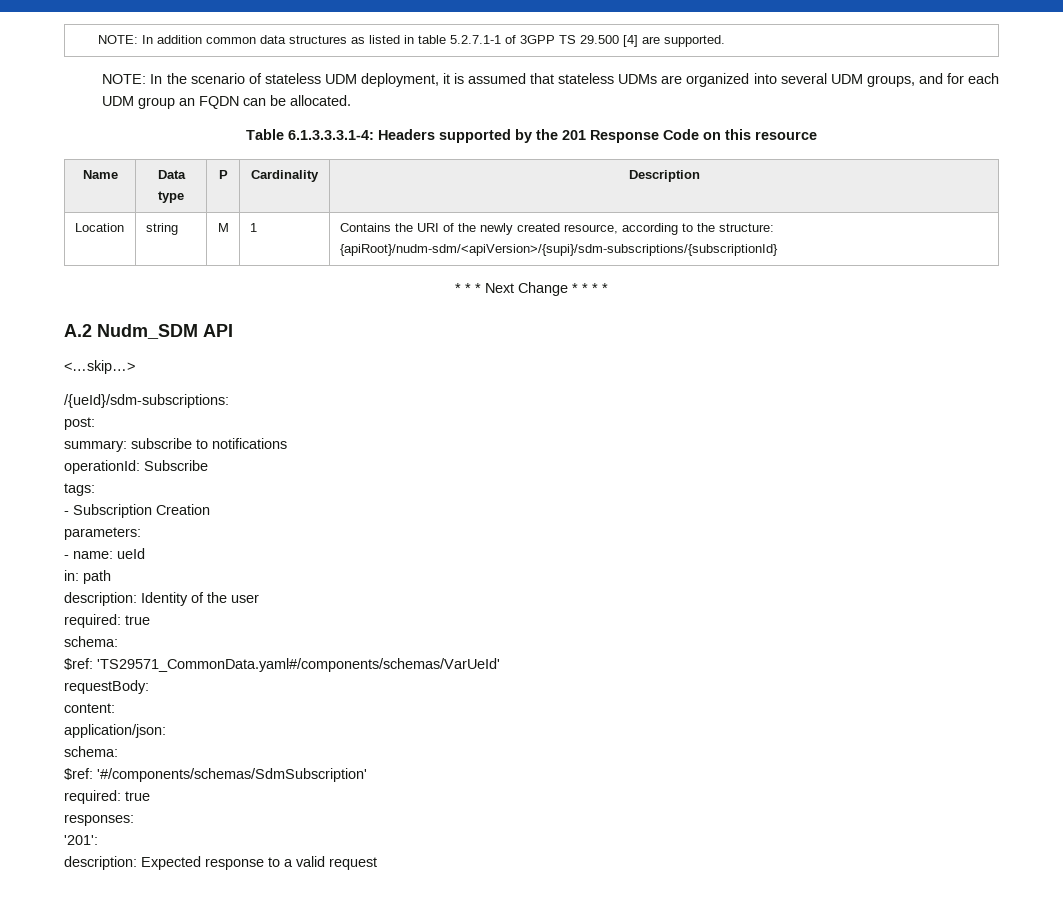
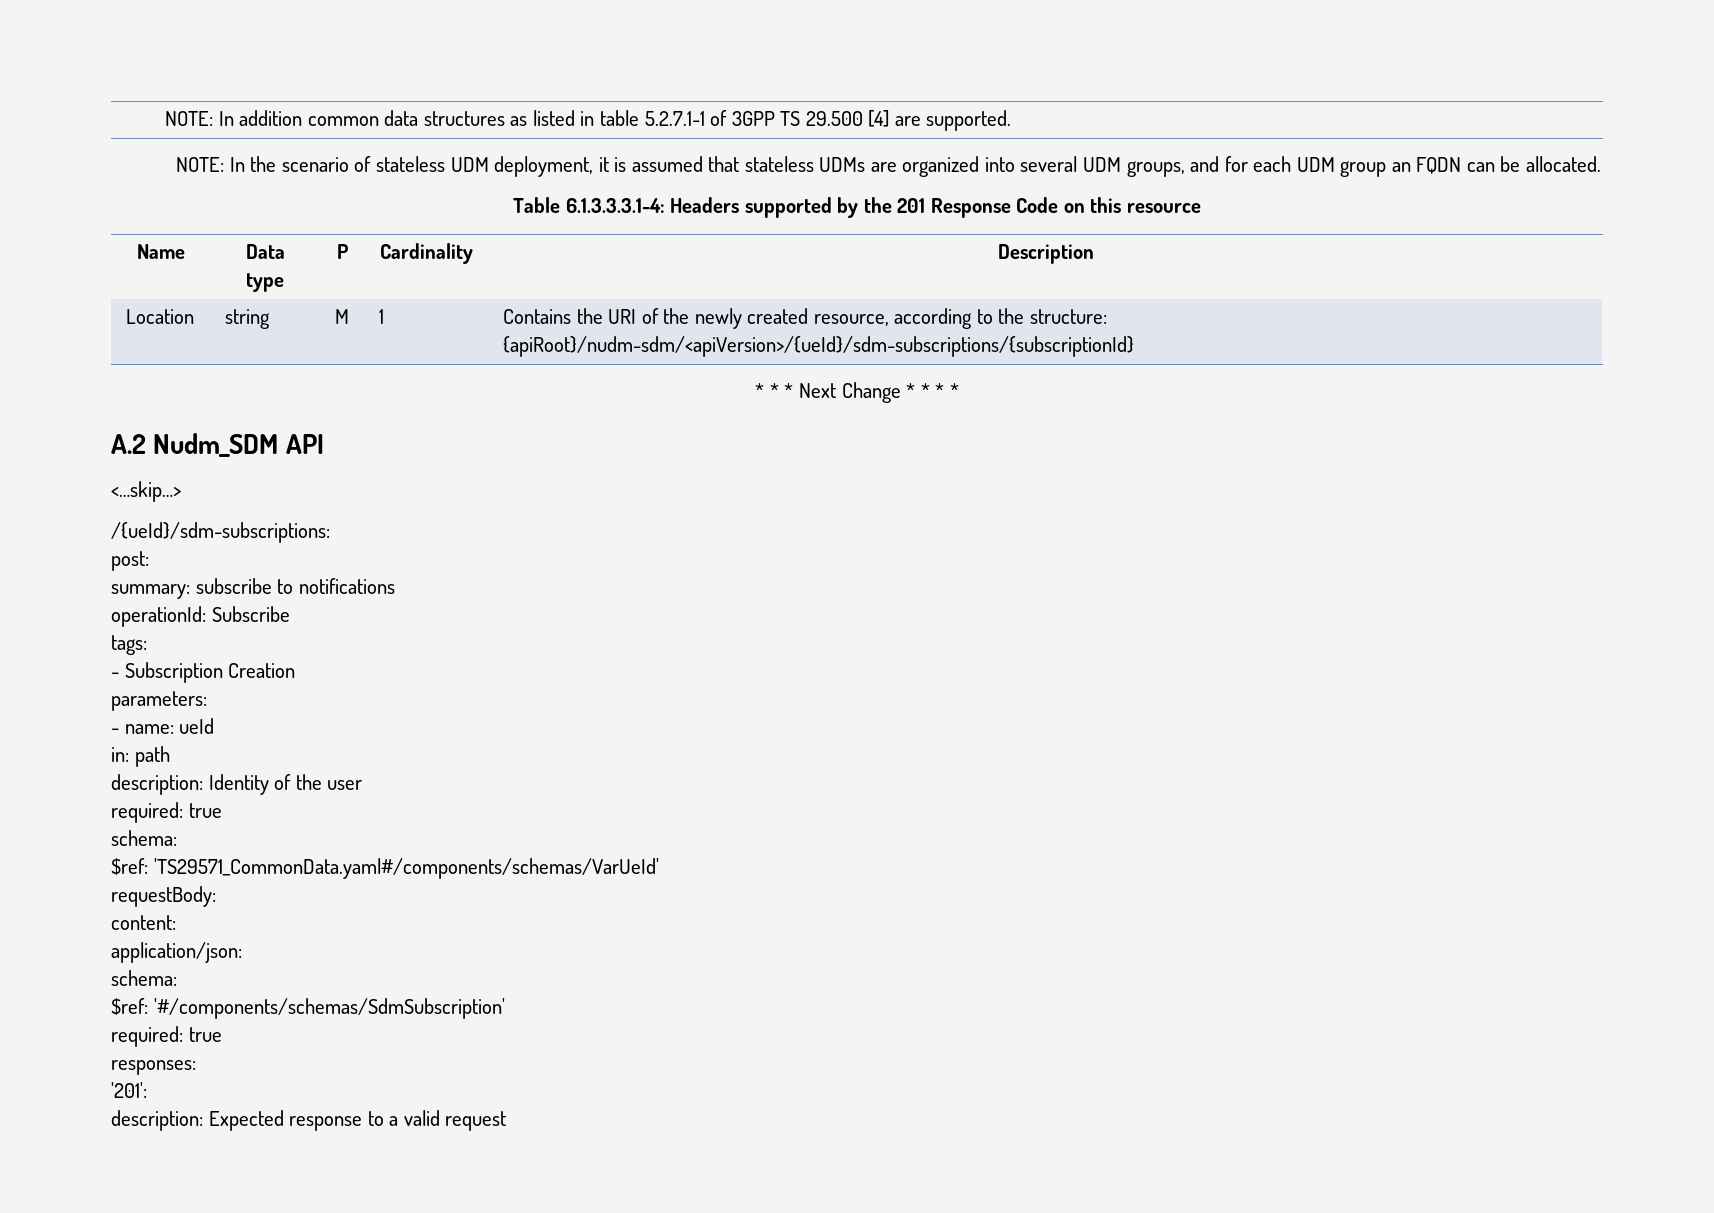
- Location | string | M | 1 | Contains the URI of the newly created resource, according to the structure: {apiRoot}/nudm-sdm/<apiVersion>/{supi}/sdm-subscriptions/{subscriptionId}
+ Location | string | M | 1 | Contains the URI of the newly created resource, according to the structure: {apiRoot}/nudm-sdm/<apiVersion>/{ueId}/sdm-subscriptions/{subscriptionId}

